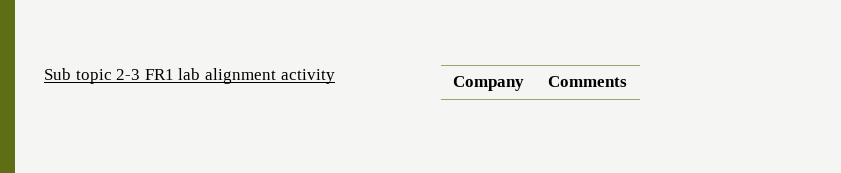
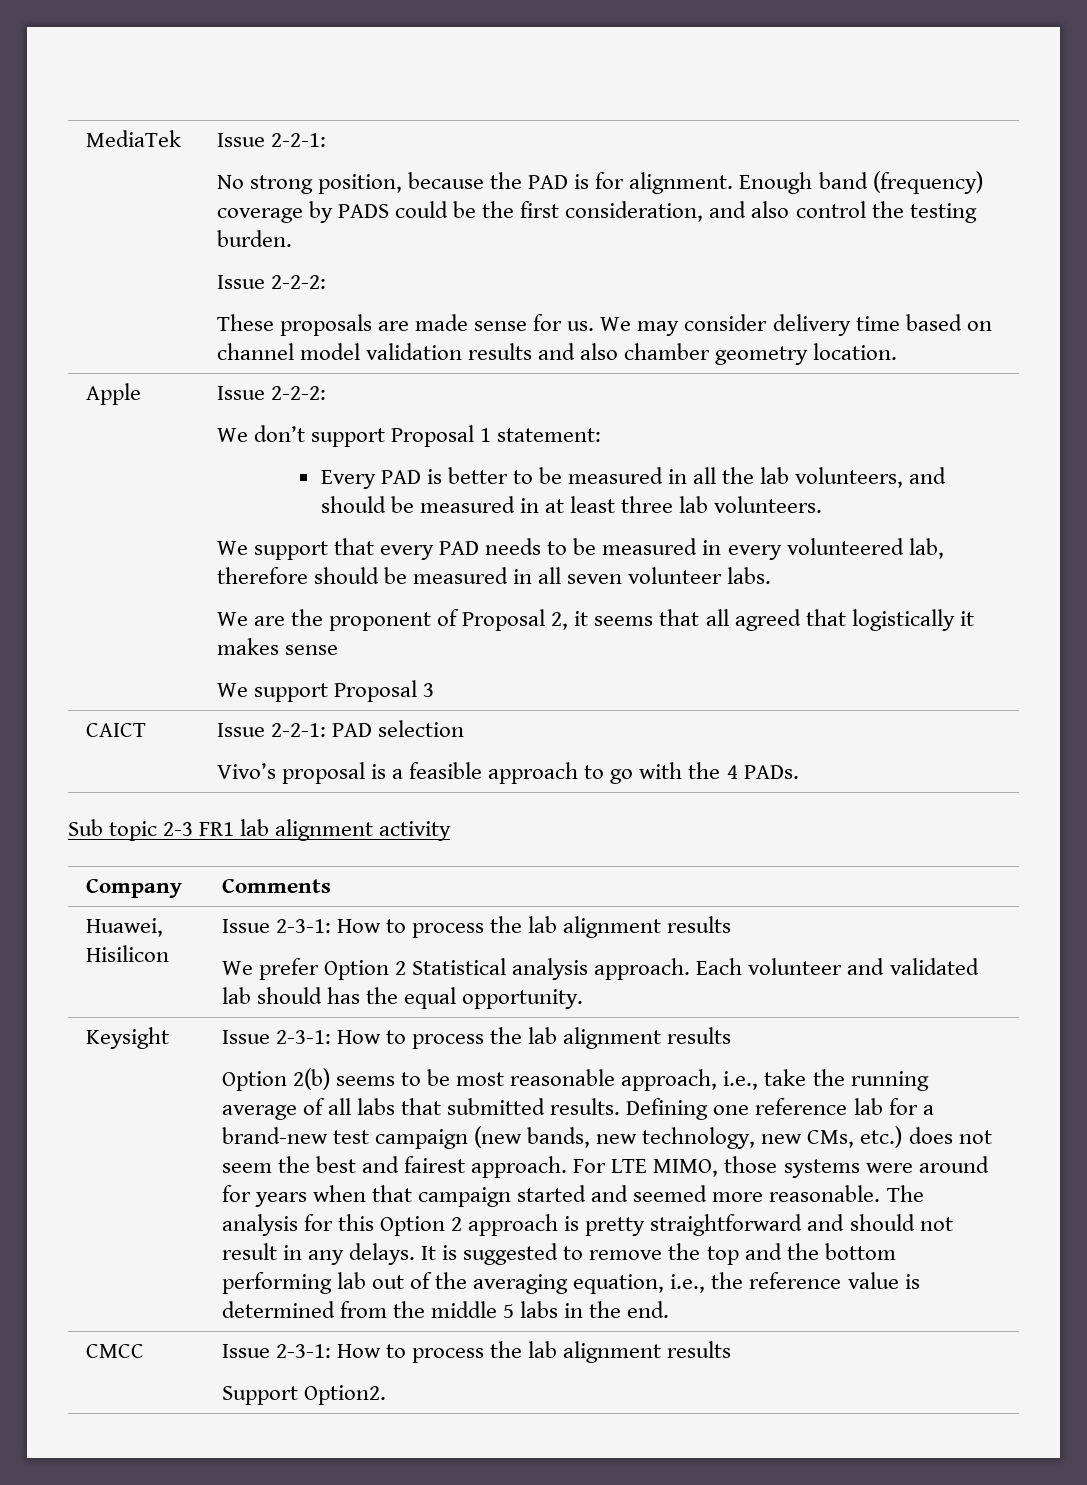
+ MediaTek | Issue 2-2-1:
+ No strong position, because the PAD is for alignment. Enough band (frequency) coverage by PADS could be the first consideration, and also control the testing burden.
+ Issue 2-2-2:
+ These proposals are made sense for us. We may consider delivery time based on channel model validation results and also chamber geometry location.
+ Apple | Issue 2-2-2:
+ We don’t support Proposal 1 statement:
+ Every PAD is better to be measured in all the lab volunteers, and should be measured in at least three lab volunteers.
+ We support that every PAD needs to be measured in every volunteered lab, therefore should be measured in all seven volunteer labs.
+ We are the proponent of Proposal 2, it seems that all agreed that logistically it makes sense
+ We support Proposal 3
+ CAICT | Issue 2-2-1: PAD selection
+ Vivo’s proposal is a feasible approach to go with the 4 PADs.
+ Huawei, Hisilicon | Issue 2-3-1: How to process the lab alignment results
+ We prefer Option 2 Statistical analysis approach. Each volunteer and validated lab should has the equal opportunity.
+ Keysight | Issue 2-3-1: How to process the lab alignment results
+ Option 2(b) seems to be most reasonable approach, i.e., take the running average of all labs that submitted results. Defining one reference lab for a brand-new test campaign (new bands, new technology, new CMs, etc.) does not seem the best and fairest approach. For LTE MIMO, those systems were around for years when that campaign started and seemed more reasonable. The analysis for this Option 2 approach is pretty straightforward and should not result in any delays. It is suggested to remove the top and the bottom performing lab out of the averaging equation, i.e., the reference value is determined from the middle 5 labs in the end.
+ CMCC | Issue 2-3-1: How to process the lab alignment results
+ Support Option2.

